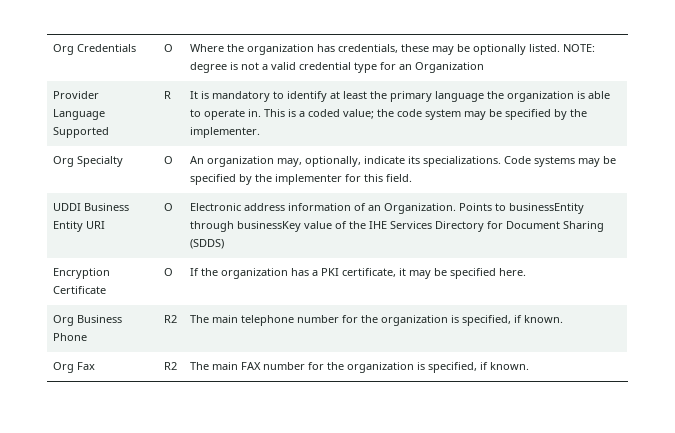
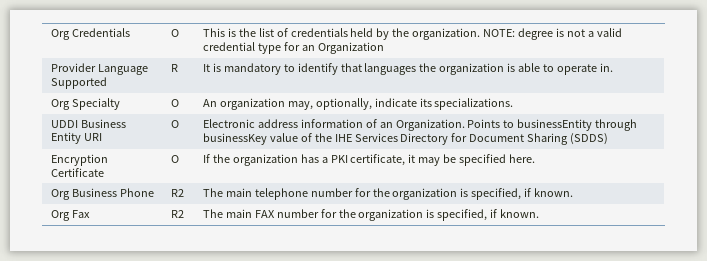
- Org Credentials | O | Where the organization has credentials, these may be optionally listed. NOTE: degree is not a valid credential type for an Organization
+ Org Credentials | O | This is the list of credentials held by the organization. NOTE: degree is not a valid credential type for an Organization
- Provider Language Supported | R | It is mandatory to identify at least the primary language the organization is able to operate in. This is a coded value; the code system may be specified by the implementer.
+ Provider Language Supported | R | It is mandatory to identify that languages the organization is able to operate in.
- Org Specialty | O | An organization may, optionally, indicate its specializations. Code systems may be specified by the implementer for this field.
+ Org Specialty | O | An organization may, optionally, indicate its specializations.

